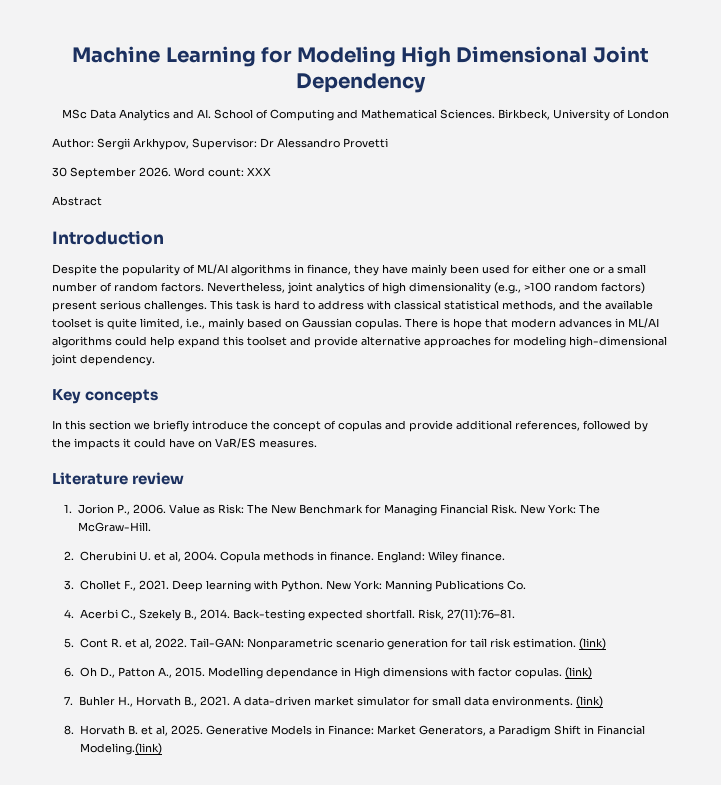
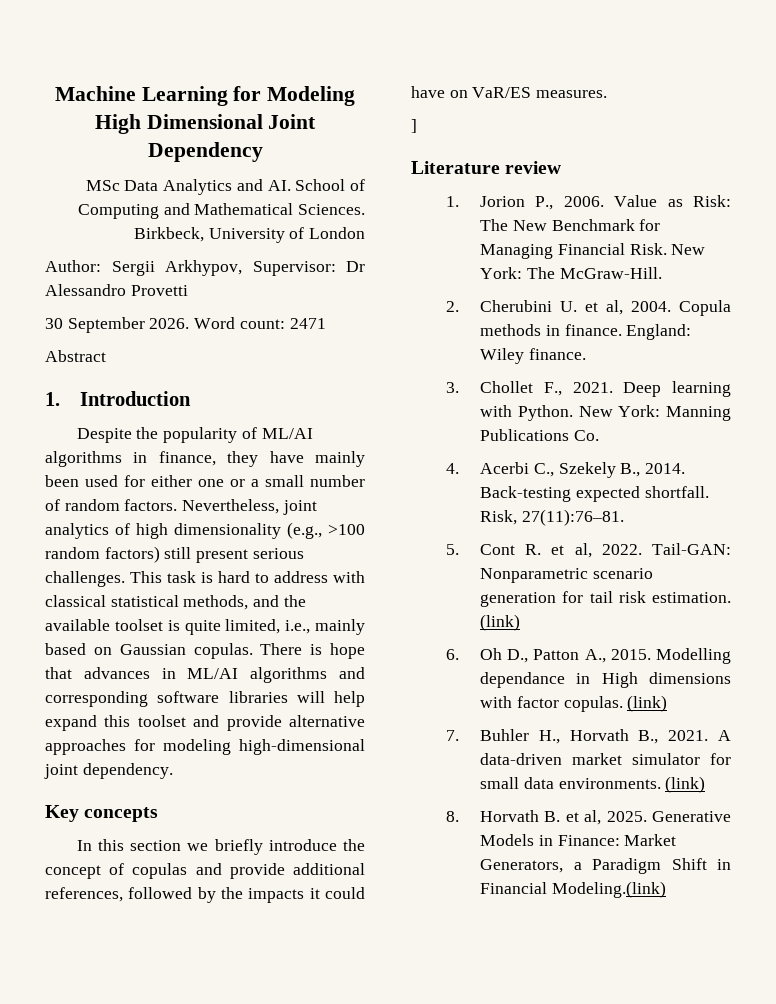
- Word count: XXX
+ Word count: 2471
- Introduction
+ 1. Introduction
- Nevertheless, joint analytics of high dimensionality (e.g., >100 random factors) present serious challenges.
+ Nevertheless, joint analytics of high dimensionality (e.g., >100 random factors) still present serious challenges.
- There is hope that modern advances in ML/AI algorithms could help expand this toolset and provide alternative approaches for modeling high-dimensional joint dependency.
+ There is hope that advances in ML/AI algorithms and corresponding software libraries will help expand this toolset and provide alternative approaches for modeling high-dimensional joint dependency.
+ ]

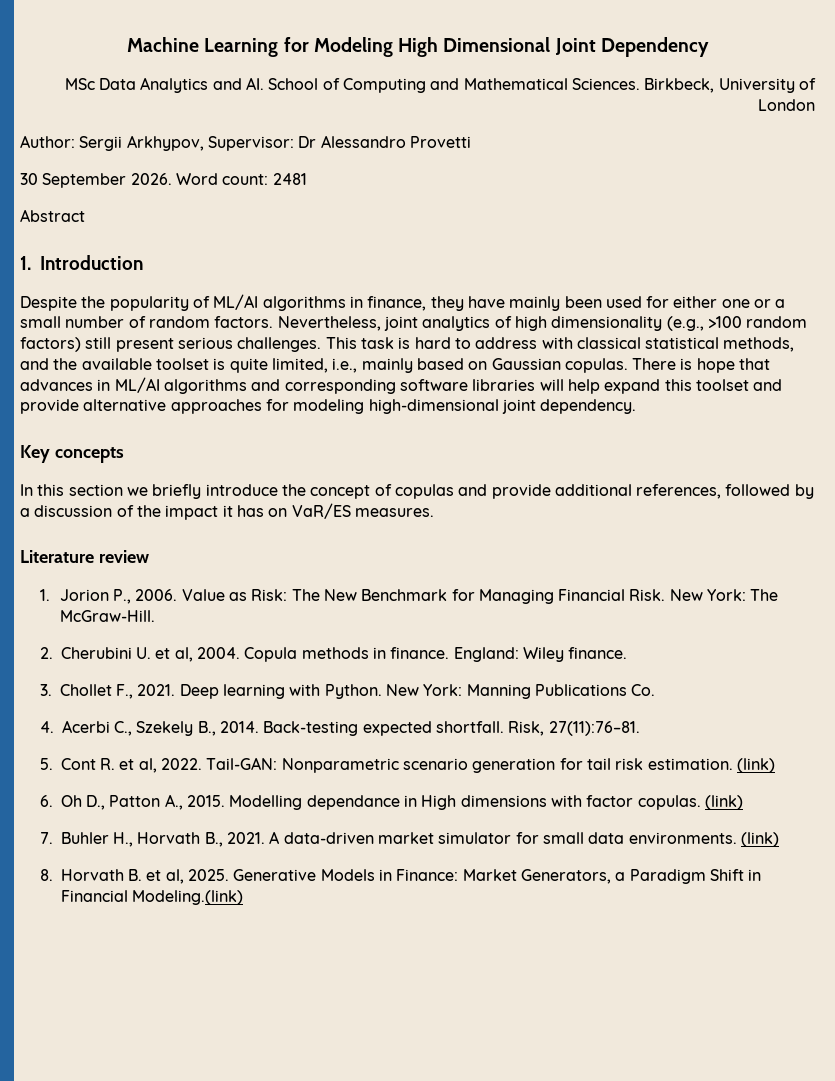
- Word count: 2471
+ Word count: 2481
- In this section we briefly introduce the concept of copulas and provide additional references, followed by the impacts it could have on VaR/ES measures.
+ In this section we briefly introduce the concept of copulas and provide additional references, followed by a discussion of the impact it has on VaR/ES measures.
- ]

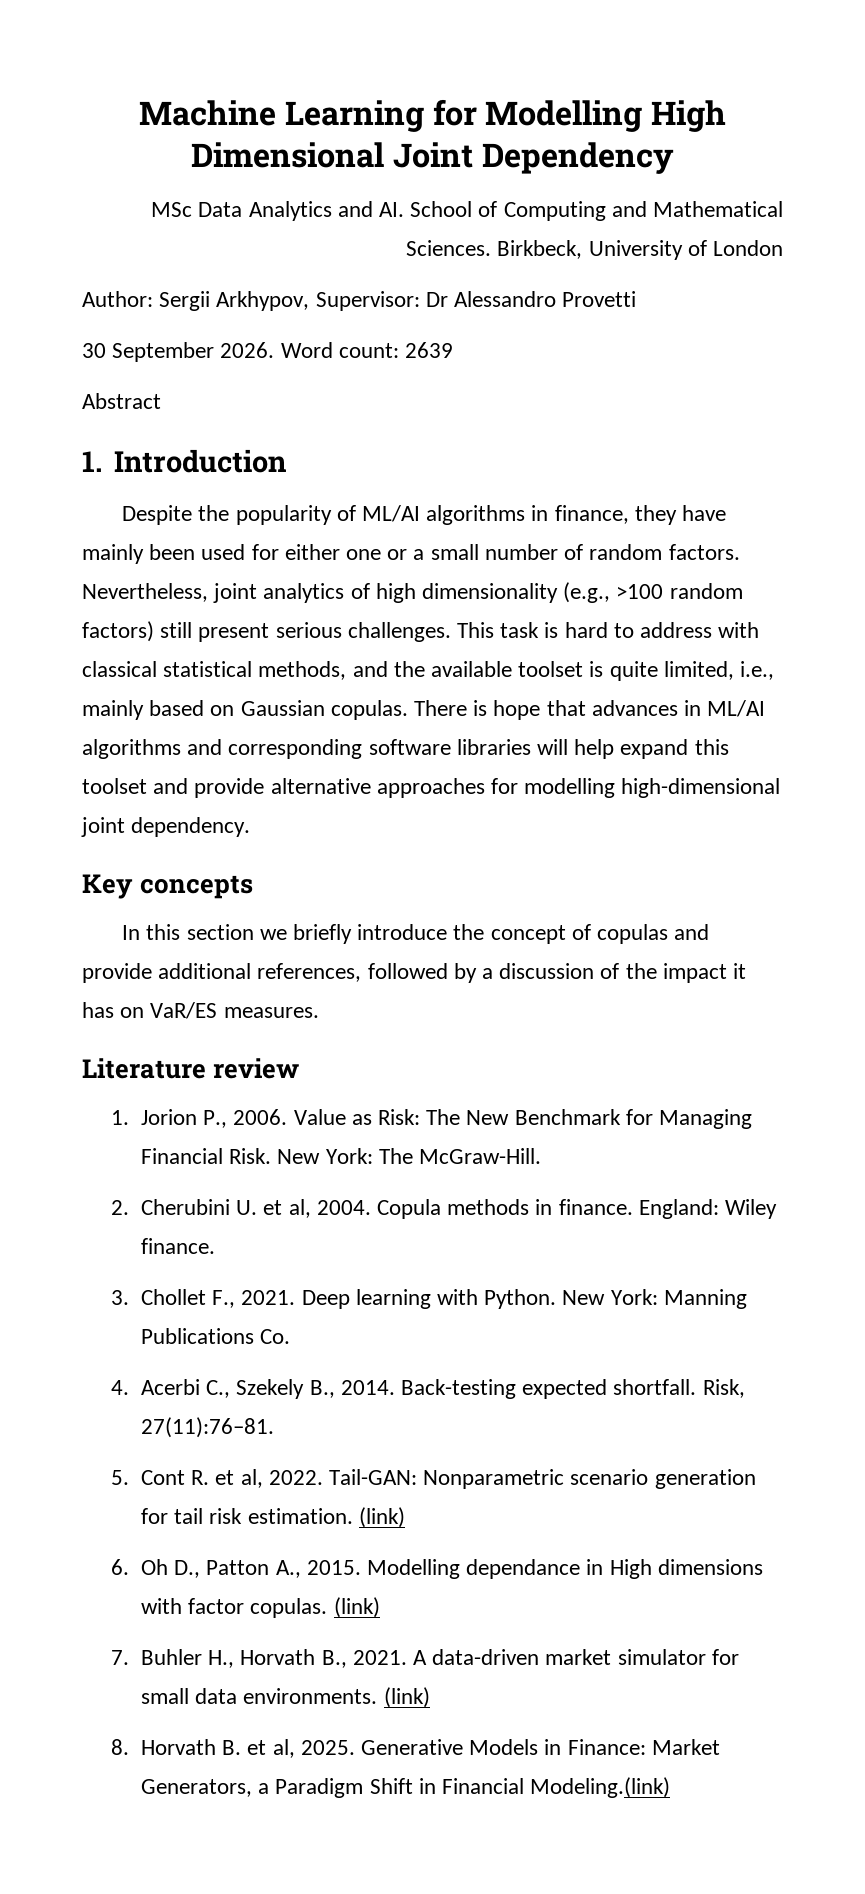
- Machine Learning for Modeling High Dimensional Joint Dependency
+ Machine Learning for Modelling High Dimensional Joint Dependency
- Word count: 2481
+ Word count: 2639
- There is hope that advances in ML/AI algorithms and corresponding software libraries will help expand this toolset and provide alternative approaches for modeling high-dimensional joint dependency.
+ There is hope that advances in ML/AI algorithms and corresponding software libraries will help expand this toolset and provide alternative approaches for modelling high-dimensional joint dependency.

